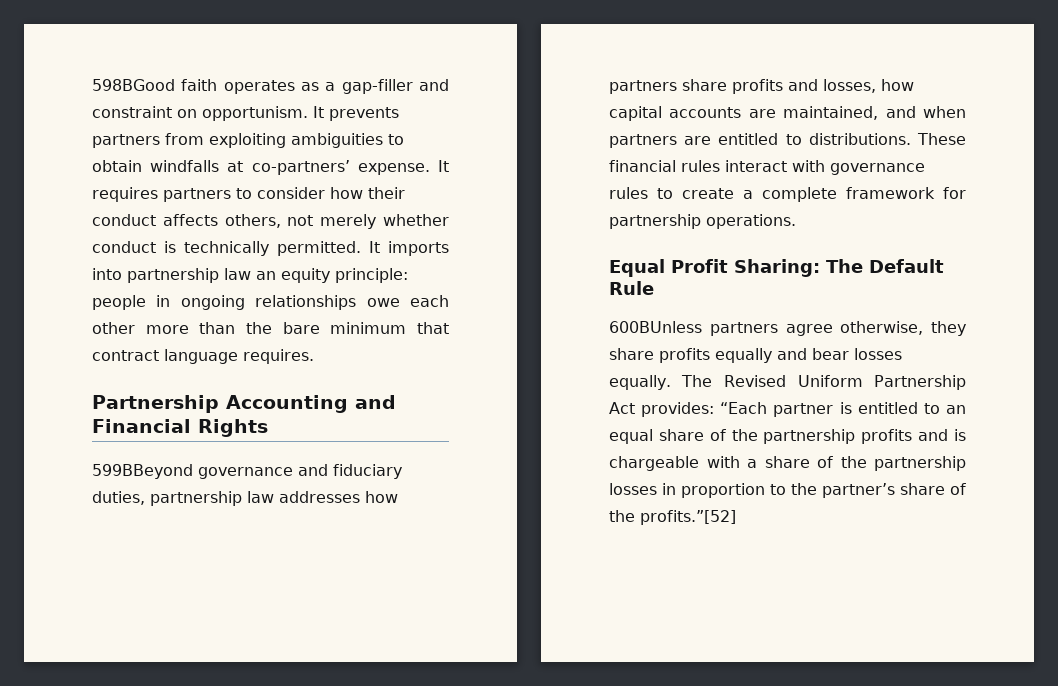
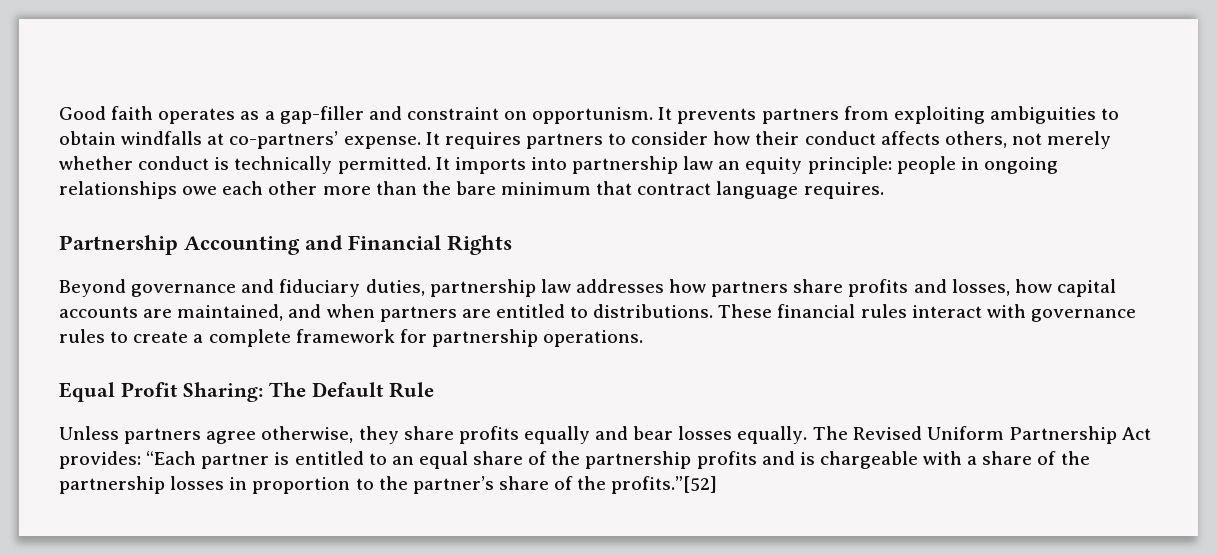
- 598BGood faith operates as a gap-filler and constraint on opportunism.
+ Good faith operates as a gap-filler and constraint on opportunism.
- 599BBeyond governance and fiduciary duties, partnership law addresses how partners share profits and losses, how capital accounts are maintained, and when partners are entitled to distributions.
+ Beyond governance and fiduciary duties, partnership law addresses how partners share profits and losses, how capital accounts are maintained, and when partners are entitled to distributions.
- 600BUnless partners agree otherwise, they share profits equally and bear losses equally.
+ Unless partners agree otherwise, they share profits equally and bear losses equally.

